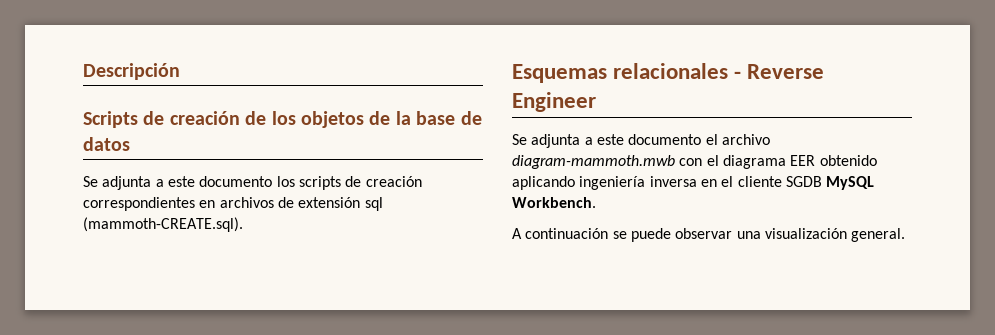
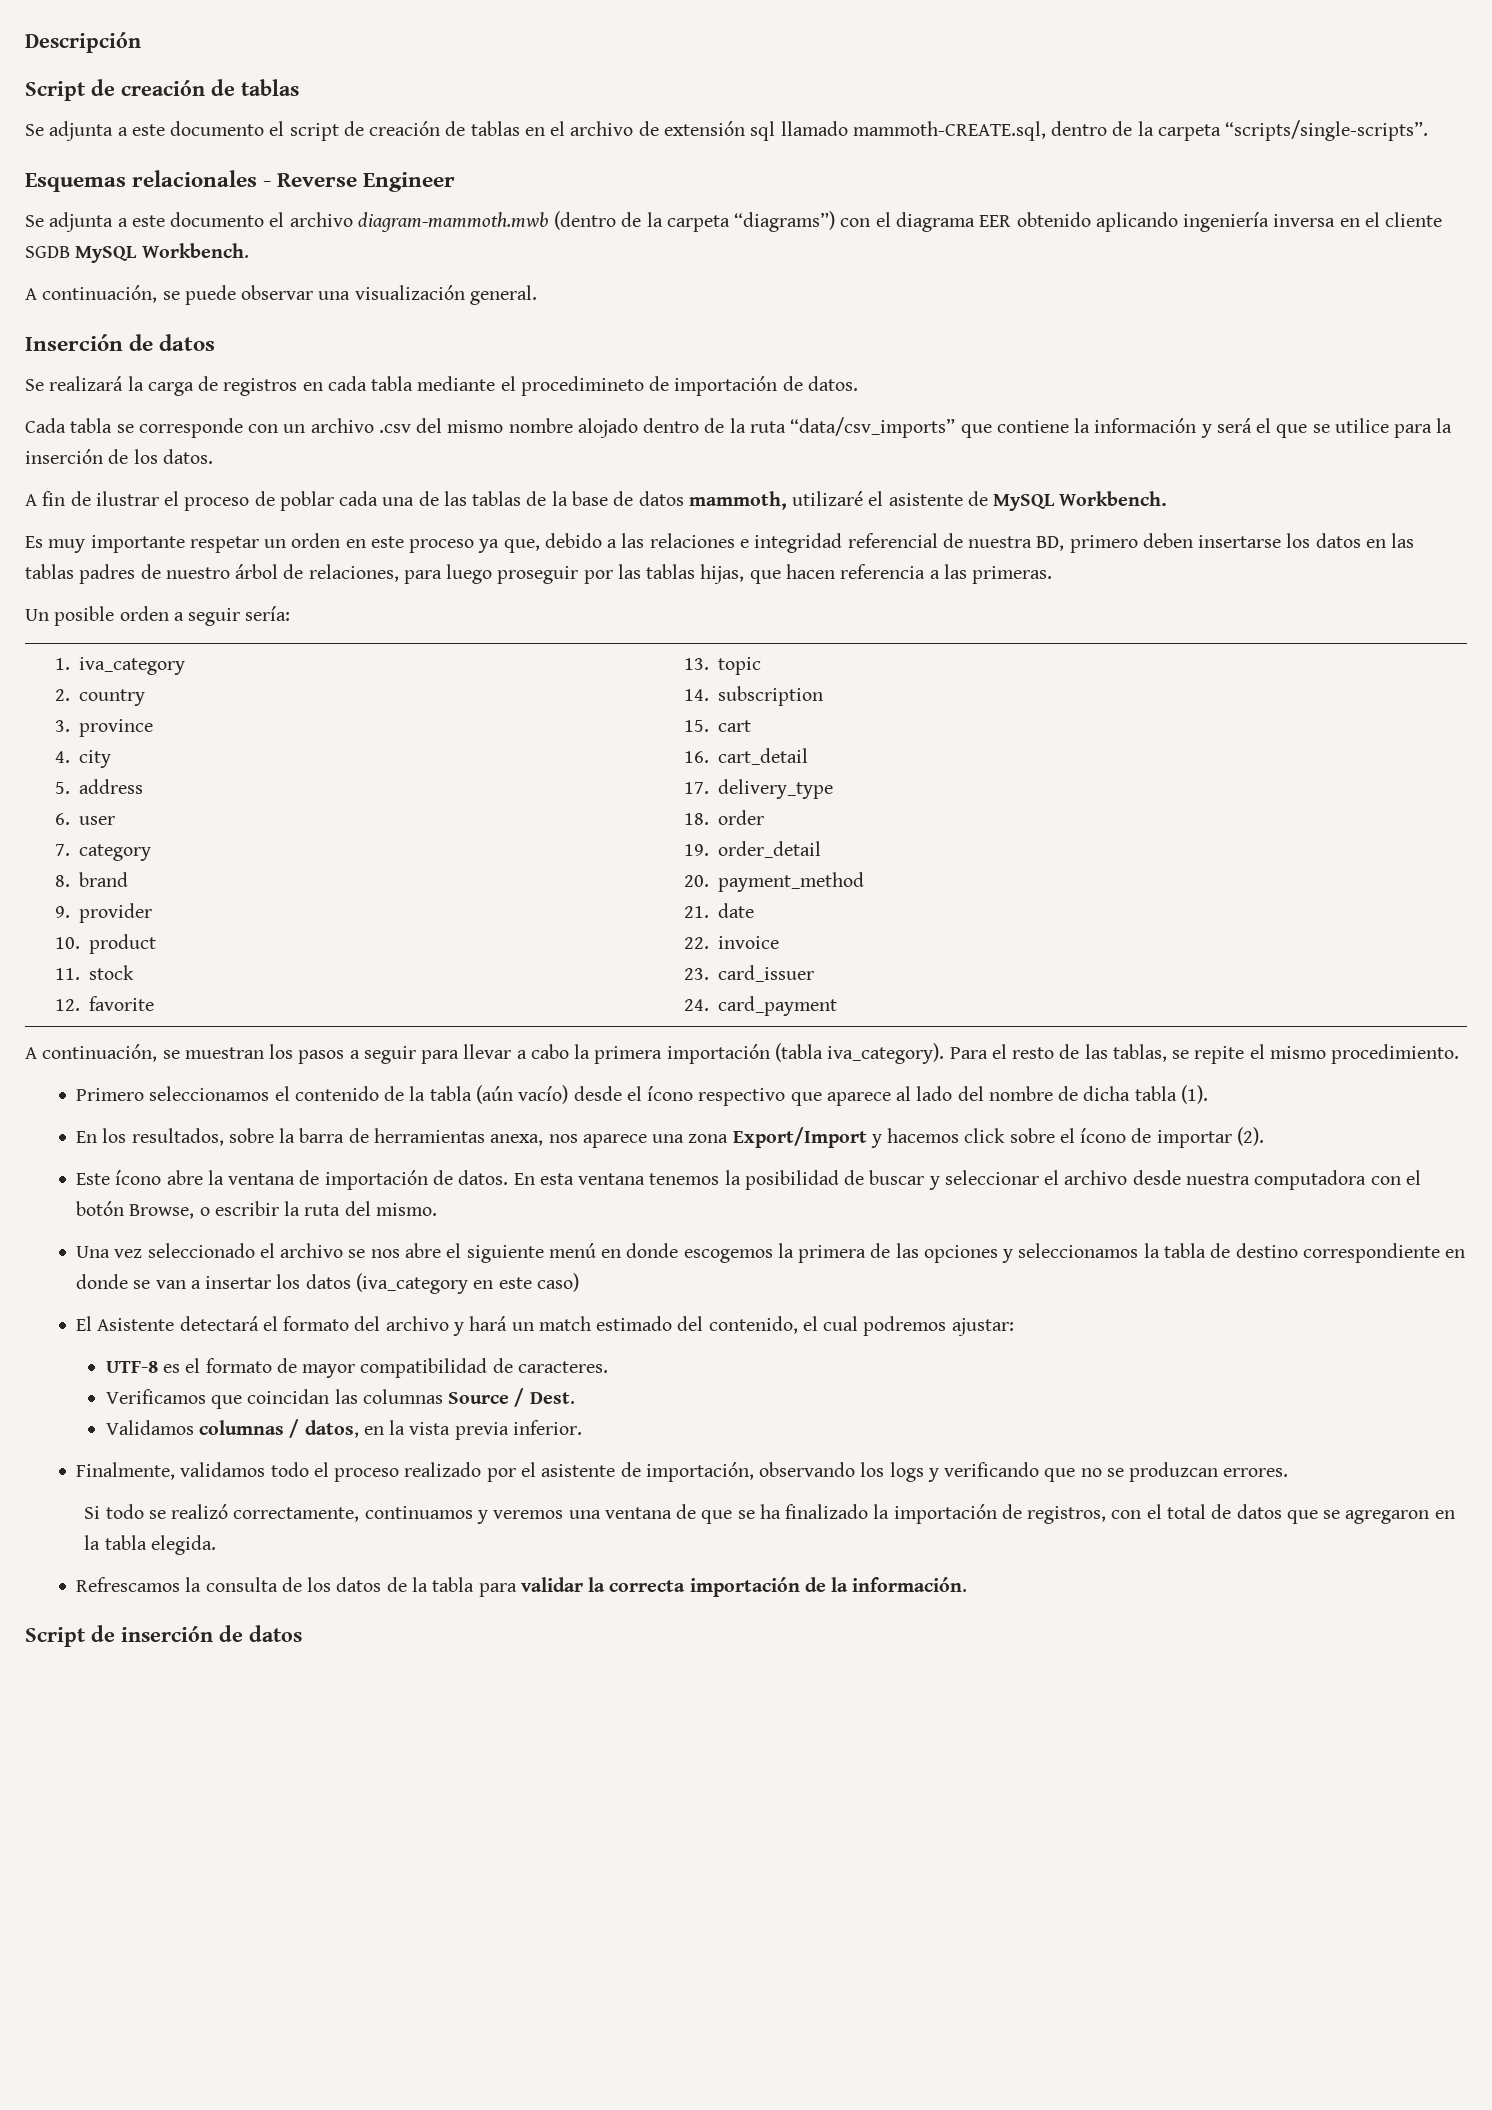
- Scripts de creación de los objetos de la base de datos
- Se adjunta a este documento los scripts de creación correspondientes en archivos de extensión sql (mammoth-CREATE.sql).
+ Script de creación de tablas
+ Se adjunta a este documento el script de creación de tablas en el archivo de extensión sql llamado mammoth-CREATE.sql, dentro de la carpeta “scripts/single-scripts”.
- Se adjunta a este documento el archivo diagram-mammoth.mwb con el diagrama EER obtenido aplicando ingeniería inversa en el cliente SGDB MySQL Workbench.
+ Se adjunta a este documento el archivo diagram-mammoth.mwb (dentro de la carpeta “diagrams”) con el diagrama EER obtenido aplicando ingeniería inversa en el cliente SGDB MySQL Workbench.
- A continuación se puede observar una visualización general.
+ A continuación, se puede observar una visualización general.
+ Inserción de datos
+ Se realizará la carga de registros en cada tabla mediante el procedimineto de importación de datos.
+ Cada tabla se corresponde con un archivo .csv del mismo nombre alojado dentro de la ruta “data/csv_imports” que contiene la información y será el que se utilice para la inserción de los datos.
+ A fin de ilustrar el proceso de poblar cada una de las tablas de la base de datos mammoth, utilizaré el asistente de MySQL Workbench.
+ Es muy importante respetar un orden en este proceso ya que, debido a las relaciones e integridad referencial de nuestra BD, primero deben insertarse los datos en las tablas padres de nuestro árbol de relaciones, para luego proseguir por las tablas hijas, que hacen referencia a las primeras.
+ Un posible orden a seguir sería:
+ 1. iva_category
+ 2. country
+ 3. province
+ 4. city
+ 5. address
+ 6. user
+ 7. category
+ 8. brand
+ 9. provider
+ 10. product
+ 11. stock
+ 12. favorite | 13. topic
+ 14. subscription
+ 15. cart
+ 16. cart_detail
+ 17. delivery_type
+ 18. order
+ 19. order_detail
+ 20. payment_method
+ 21. date
+ 22. invoice
+ 23. card_issuer
+ 24. card_payment
+ A continuación, se muestran los pasos a seguir para llevar a cabo la primera importación (tabla iva_category). Para el resto de las tablas, se repite el mismo procedimiento.
+ Primero seleccionamos el contenido de la tabla (aún vacío) desde el ícono respectivo que aparece al lado del nombre de dicha tabla (1).
+ En los resultados, sobre la barra de herramientas anexa, nos aparece una zona Export/Import y hacemos click sobre el ícono de importar (2).
+ Este ícono abre la ventana de importación de datos. En esta ventana tenemos la posibilidad de buscar y seleccionar el archivo desde nuestra computadora con el botón Browse, o escribir la ruta del mismo.
+ Una vez seleccionado el archivo se nos abre el siguiente menú en donde escogemos la primera de las opciones y seleccionamos la tabla de destino correspondiente en donde se van a insertar los datos (iva_category en este caso)
+ El Asistente detectará el formato del archivo y hará un match estimado del contenido, el cual podremos ajustar:
+ UTF-8 es el formato de mayor compatibilidad de caracteres.
+ Verificamos que coincidan las columnas Source / Dest.
+ Validamos columnas / datos, en la vista previa inferior.
+ Finalmente, validamos todo el proceso realizado por el asistente de importación, observando los logs y verificando que no se produzcan errores.
+ Si todo se realizó correctamente, continuamos y veremos una ventana de que se ha finalizado la importación de registros, con el total de datos que se agregaron en la tabla elegida.
+ Refrescamos la consulta de los datos de la tabla para validar la correcta importación de la información.
+ Script de inserción de datos

